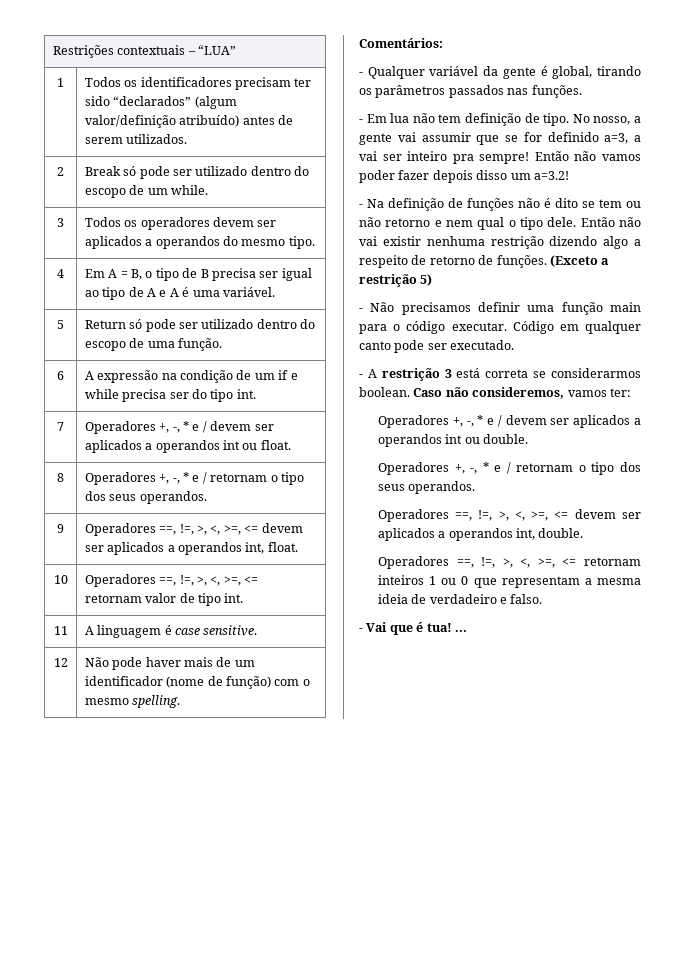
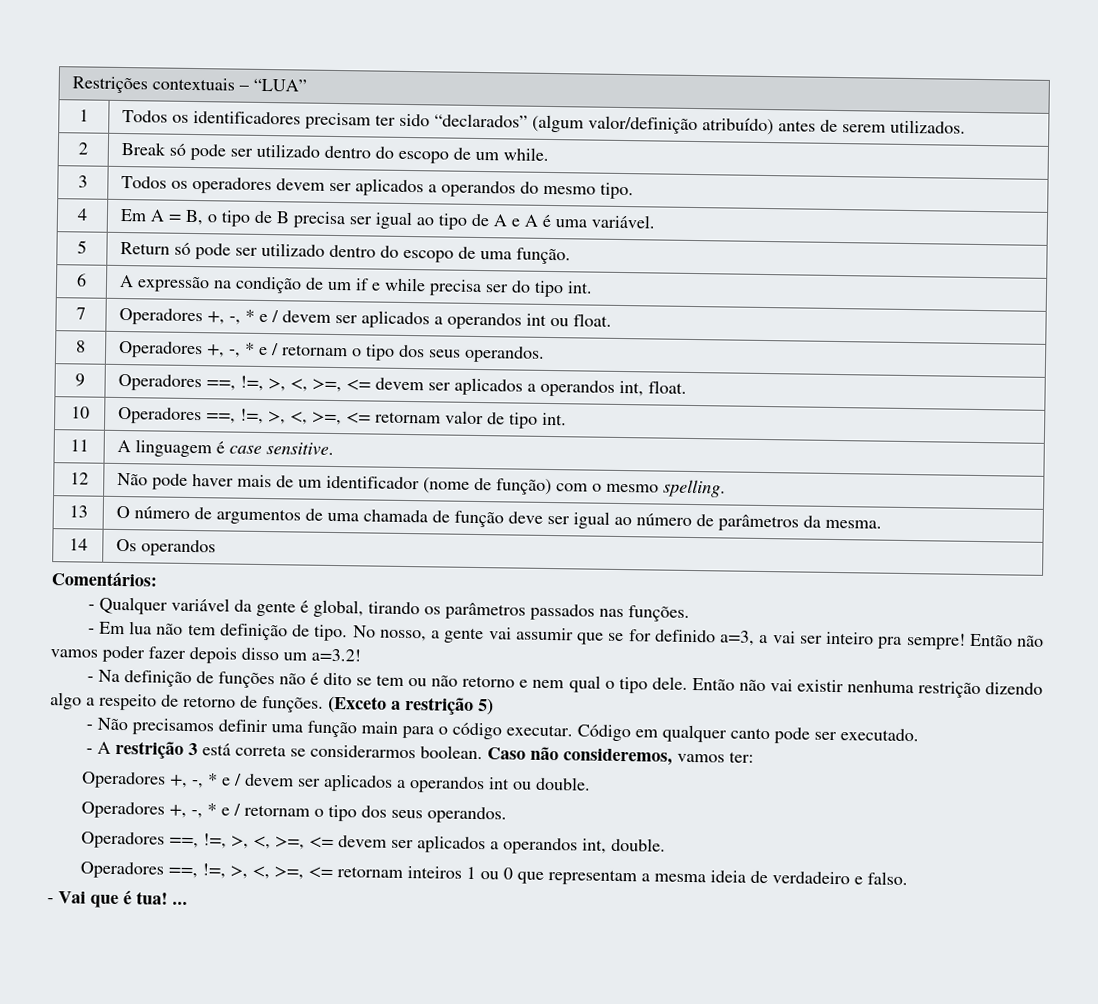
+ 13 | O número de argumentos de uma chamada de função deve ser igual ao número de parâmetros da mesma.
+ 14 | Os operandos

